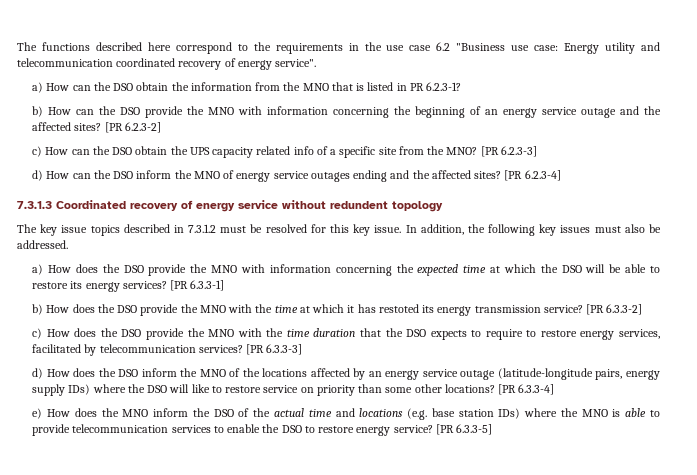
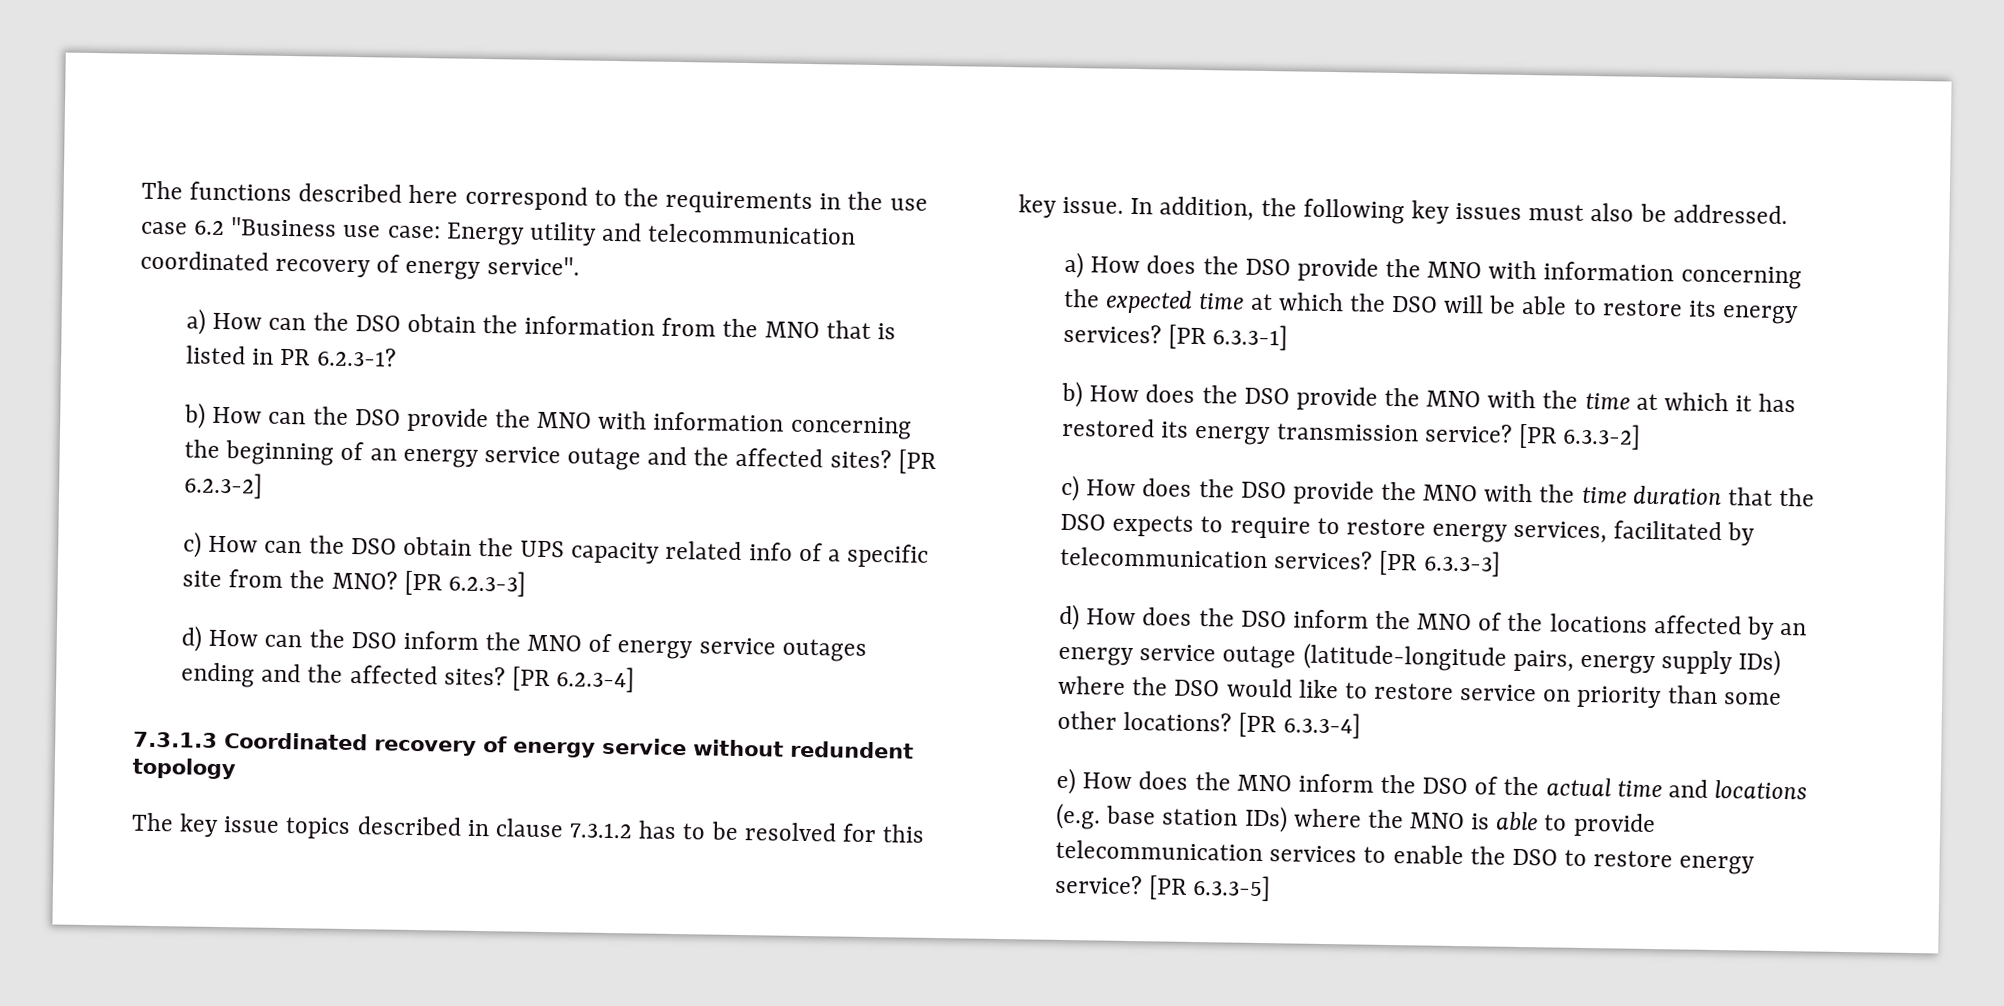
- The key issue topics described in 7.3.1.2 must be resolved for this key issue.
+ The key issue topics described in clause 7.3.1.2 has to be resolved for this key issue.
- b) How does the DSO provide the MNO with the time at which it has restoted its energy transmission service?
+ b) How does the DSO provide the MNO with the time at which it has restored its energy transmission service?
- d) How does the DSO inform the MNO of the locations affected by an energy service outage (latitude-longitude pairs, energy supply IDs) where the DSO will like to restore service on priority than some other locations?
+ d) How does the DSO inform the MNO of the locations affected by an energy service outage (latitude-longitude pairs, energy supply IDs) where the DSO would like to restore service on priority than some other locations?

